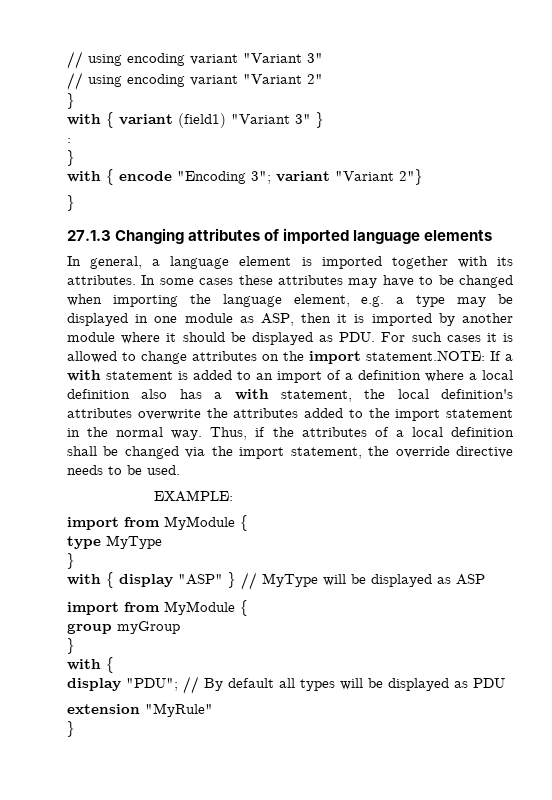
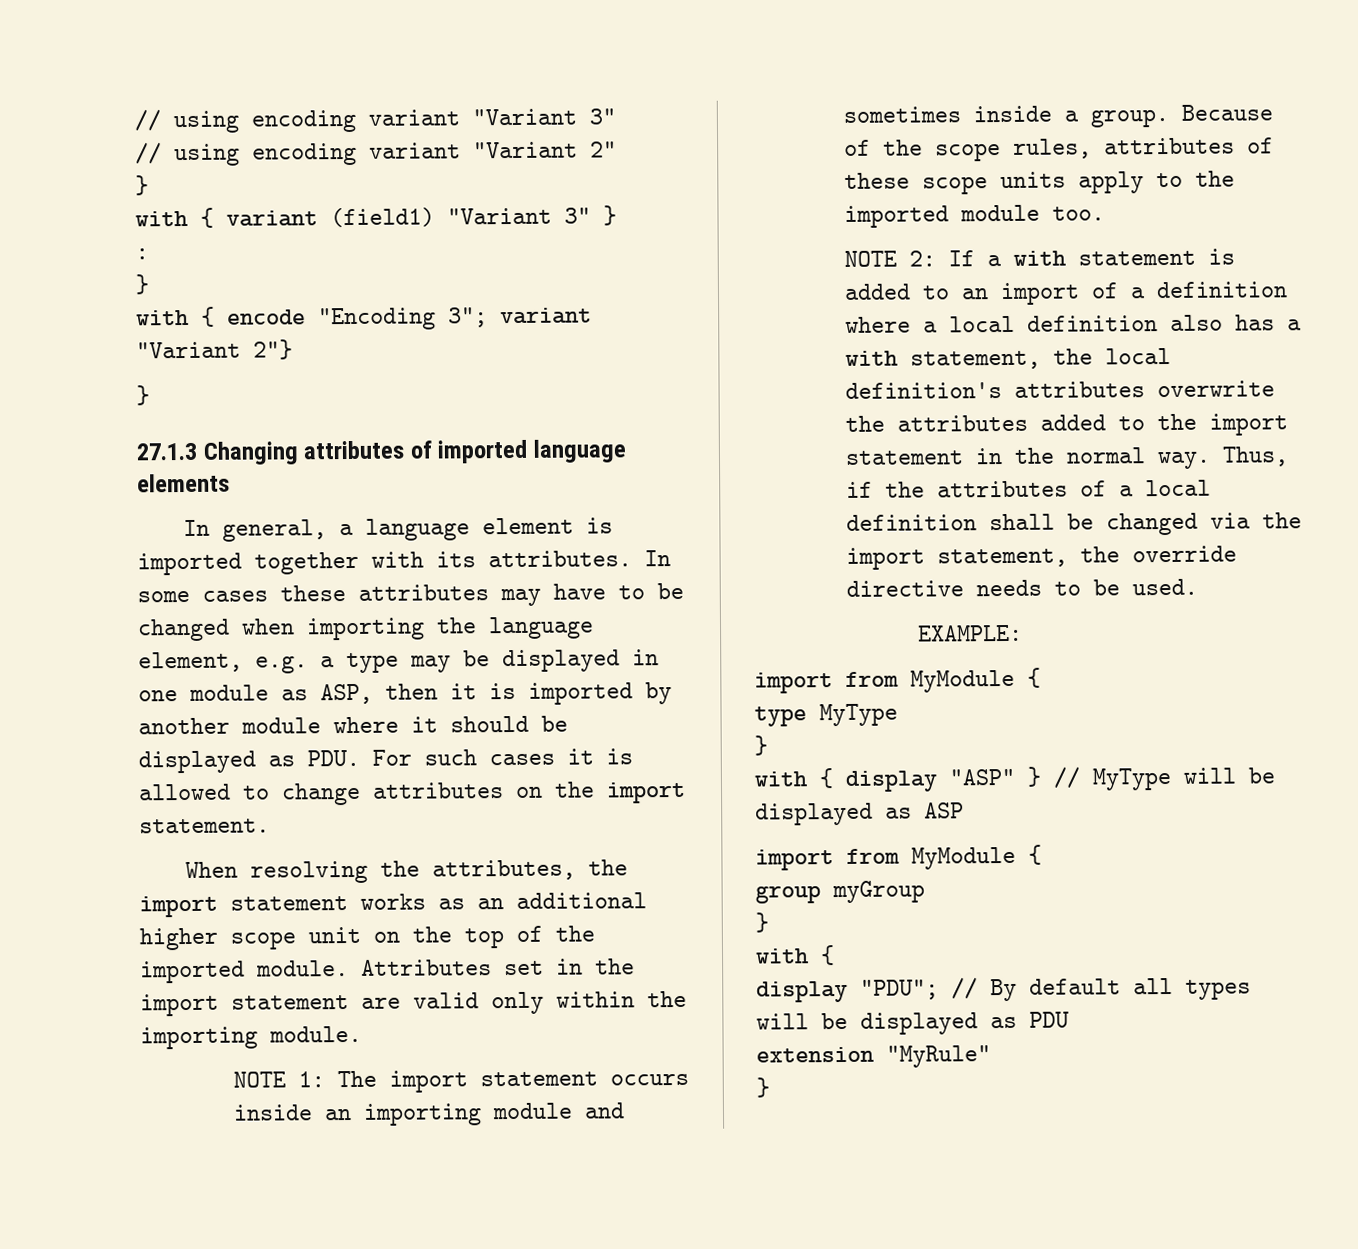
- In some cases these attributes may have to be changed when importing the language element, e.g. a type may be displayed in one module as ASP, then it is imported by another module where it should be displayed as PDU. For such cases it is allowed to change attributes on the import statement.NOTE:
+ In some cases these attributes may have to be changed when importing the language element, e.g. a type may be displayed in one module as ASP, then it is imported by another module where it should be displayed as PDU. For such cases it is allowed to change attributes on the import statement.
+ When resolving the attributes, the import statement works as an additional higher scope unit on the top of the imported module. Attributes set in the import statement are valid only within the importing module.
+ NOTE 1: The import statement occurs inside an importing module and sometimes inside a group. Because of the scope rules, attributes of these scope units apply to the imported module too.
+ NOTE 2:

